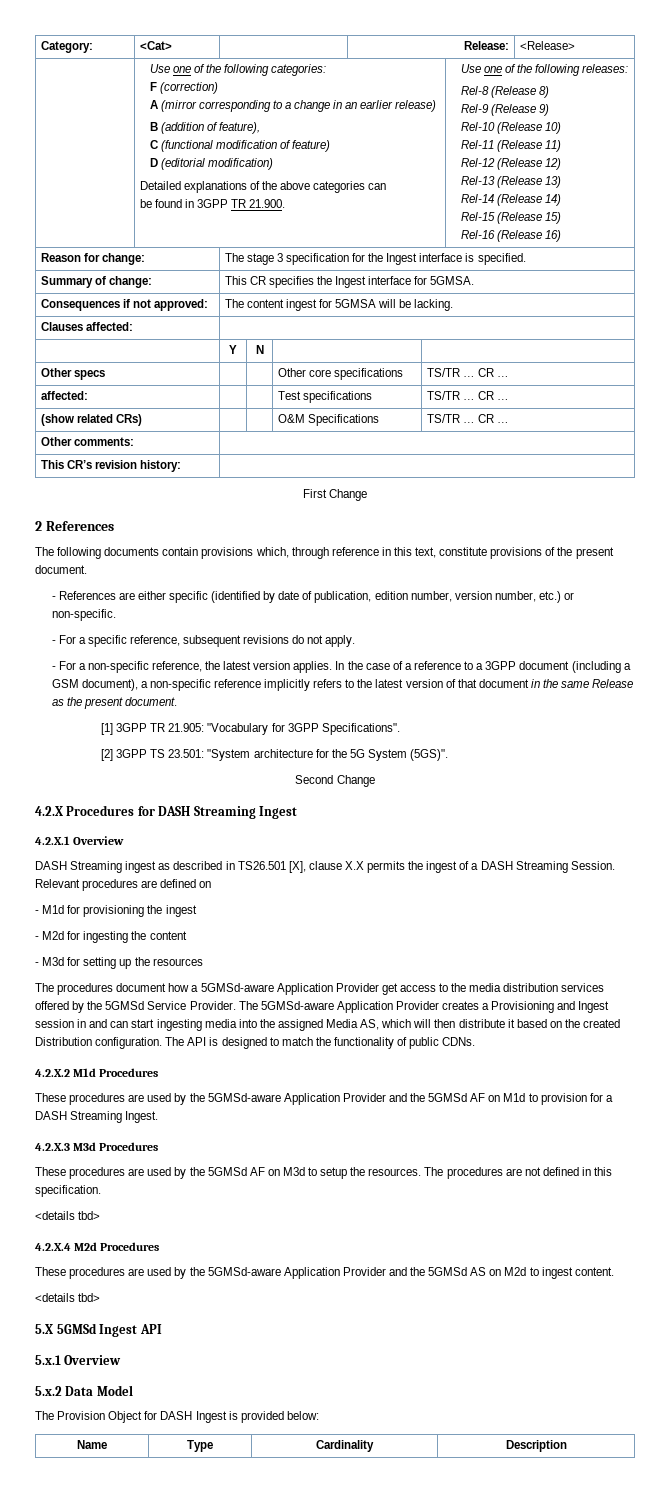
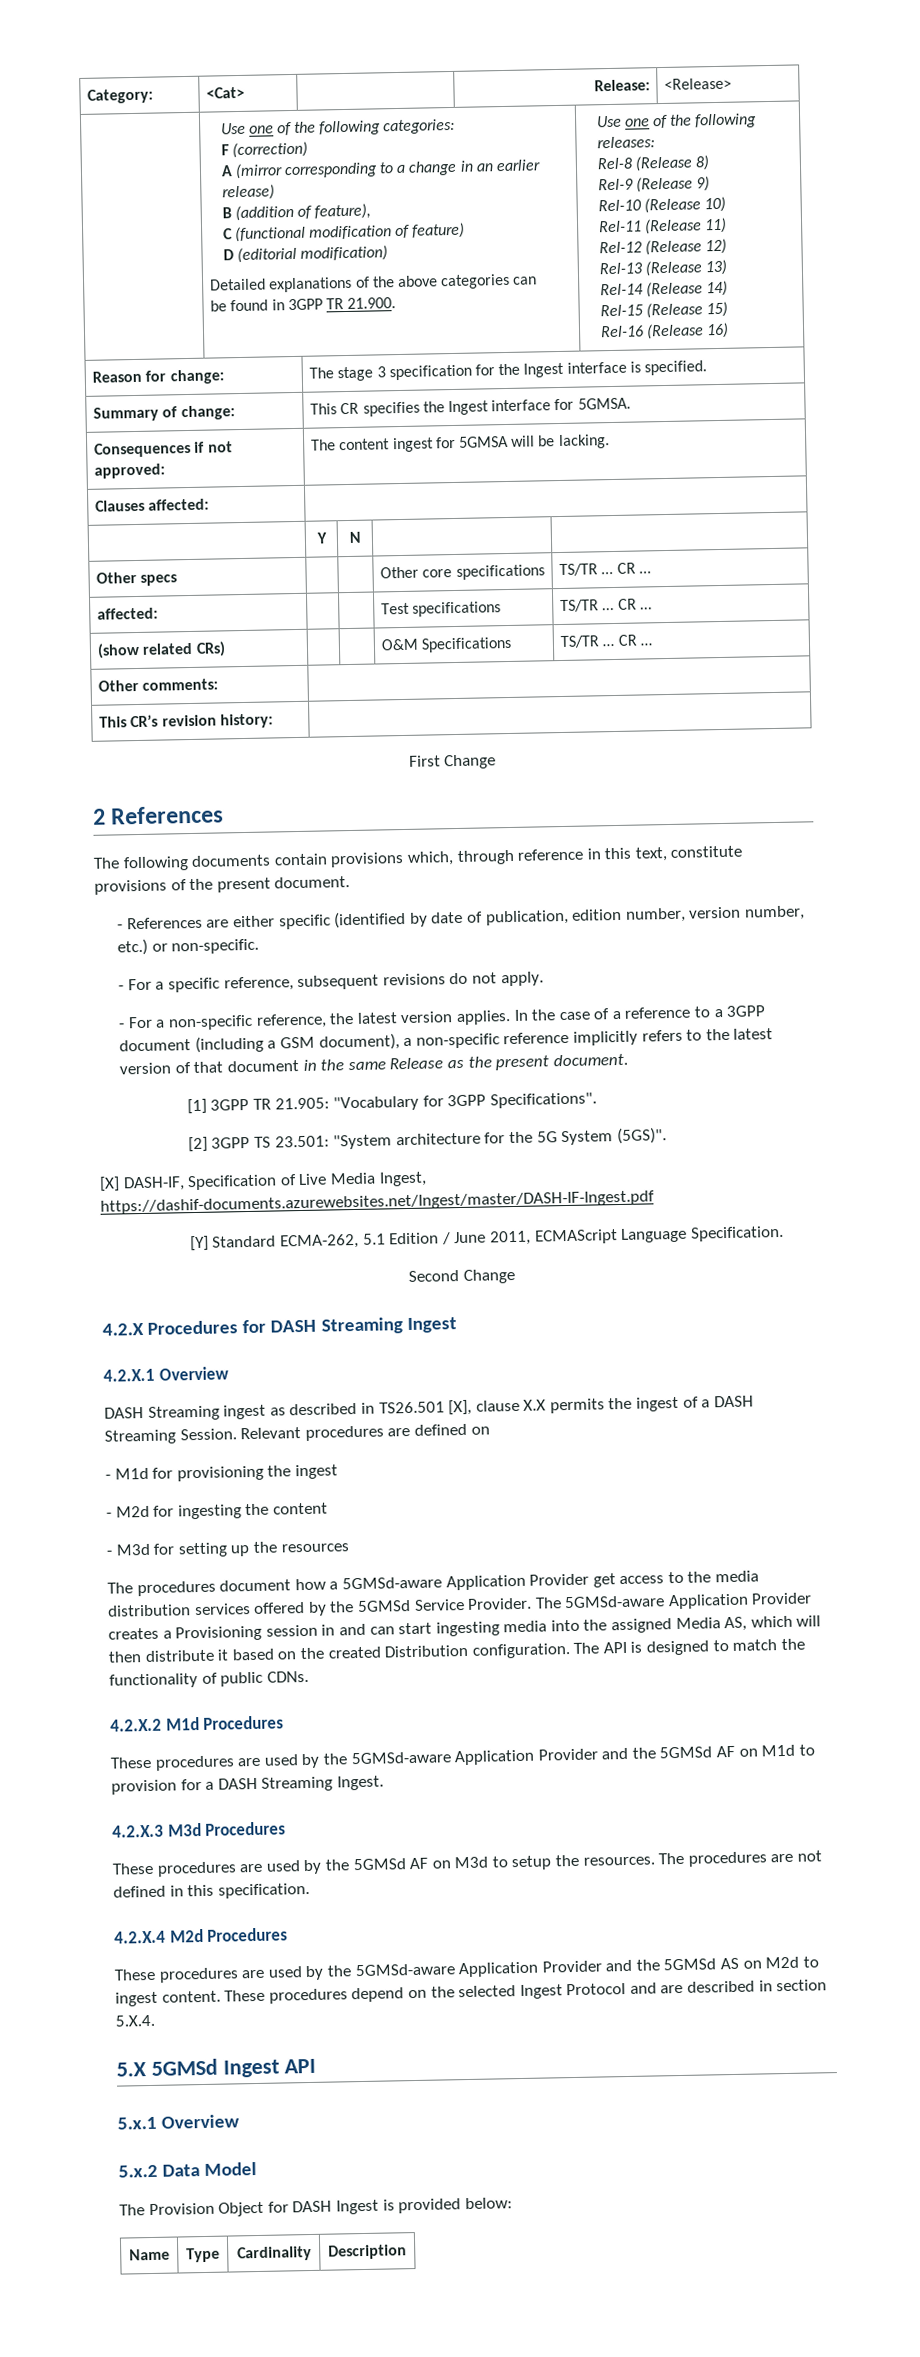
+ [X] DASH-IF, Specification of Live Media Ingest, https://dashif-documents.azurewebsites.net/Ingest/master/DASH-IF-Ingest.pdf
+ [Y] Standard ECMA-262, 5.1 Edition / June 2011, ECMAScript Language Specification.
- The 5GMSd-aware Application Provider creates a Provisioning and Ingest session in and can start ingesting media into the assigned Media AS, which will then distribute it based on the created Distribution configuration.
+ The 5GMSd-aware Application Provider creates a Provisioning session in and can start ingesting media into the assigned Media AS, which will then distribute it based on the created Distribution configuration.
  The procedures are not defined in this specification.
- <details tbd>
- These procedures are used by the 5GMSd-aware Application Provider and the 5GMSd AS on M2d to ingest content.
- <details tbd>
+ These procedures are used by the 5GMSd-aware Application Provider and the 5GMSd AS on M2d to ingest content. These procedures depend on the selected Ingest Protocol and are described in section 5.X.4.

